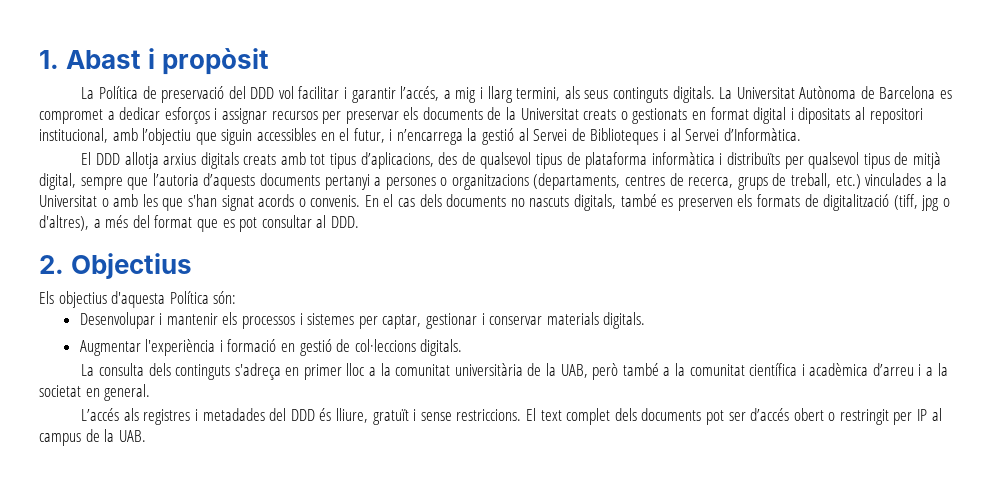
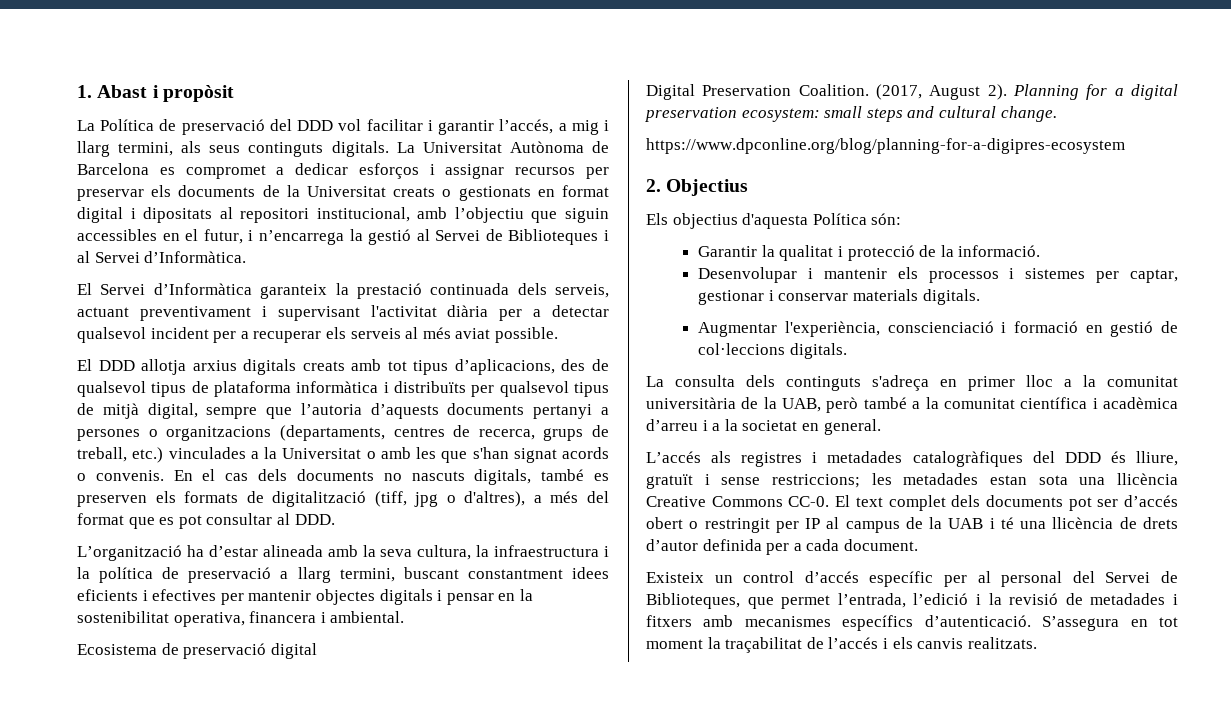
+ El Servei d’Informàtica garanteix la prestació continuada dels serveis, actuant preventivament i supervisant l'activitat diària per a detectar qualsevol incident per a recuperar els serveis al més aviat possible.
+ L’organització ha d’estar alineada amb la seva cultura, la infraestructura i la política de preservació a llarg termini, buscant constantment idees eficients i efectives per mantenir objectes digitals i pensar en la sostenibilitat operativa, financera i ambiental.
+ Ecosistema de preservació digital
+ Digital Preservation Coalition. (2017, August 2). Planning for a digital preservation ecosystem: small steps and cultural change.
+ https://www.dpconline.org/blog/planning-for-a-digipres-ecosystem
+ Garantir la qualitat i protecció de la informació.
- Augmentar l'experiència i formació en gestió de col·leccions digitals.
+ Augmentar l'experiència, conscienciació i formació en gestió de col·leccions digitals.
- L’accés als registres i metadades del DDD és lliure, gratuït i sense restriccions.
+ L’accés als registres i metadades catalogràfiques del DDD és lliure, gratuït i sense restriccions; les metadades estan sota una llicència Creative Commons CC-0.
- El text complet dels documents pot ser d’accés obert o restringit per IP al campus de la UAB.
+ El text complet dels documents pot ser d’accés obert o restringit per IP al campus de la UAB i té una llicència de drets d’autor definida per a cada document.
+ Existeix un control d’accés específic per al personal del Servei de Biblioteques, que permet l’entrada, l’edició i la revisió de metadades i fitxers amb mecanismes específics d’autenticació. S’assegura en tot moment la traçabilitat de l’accés i els canvis realitzats.

